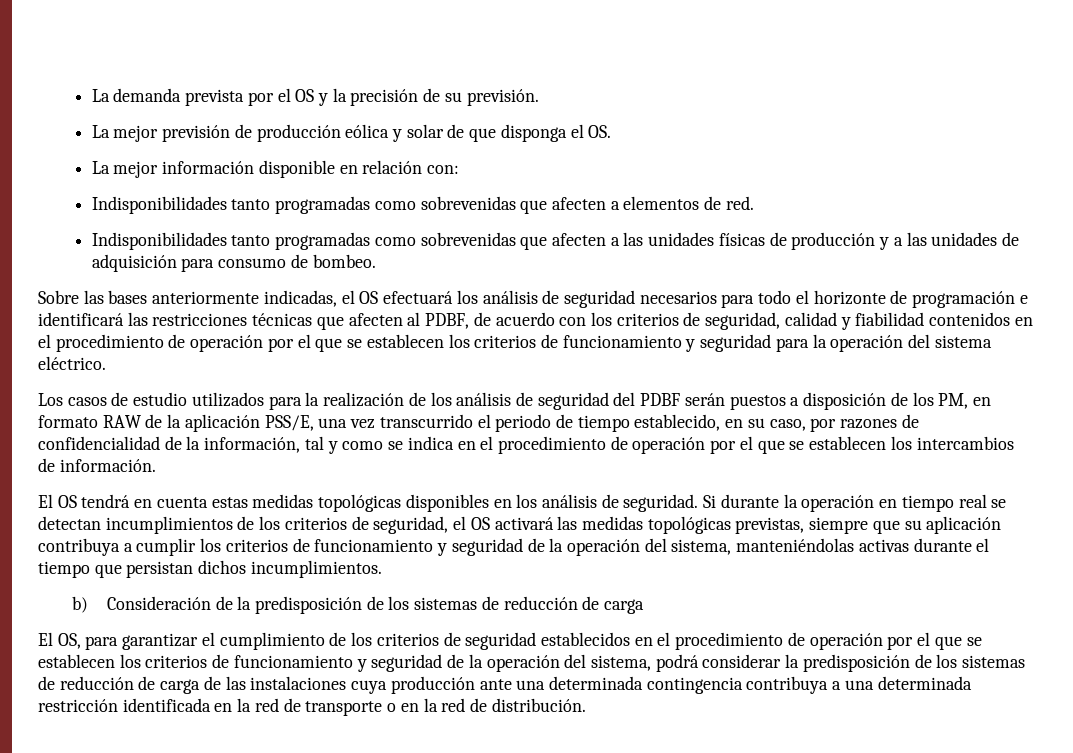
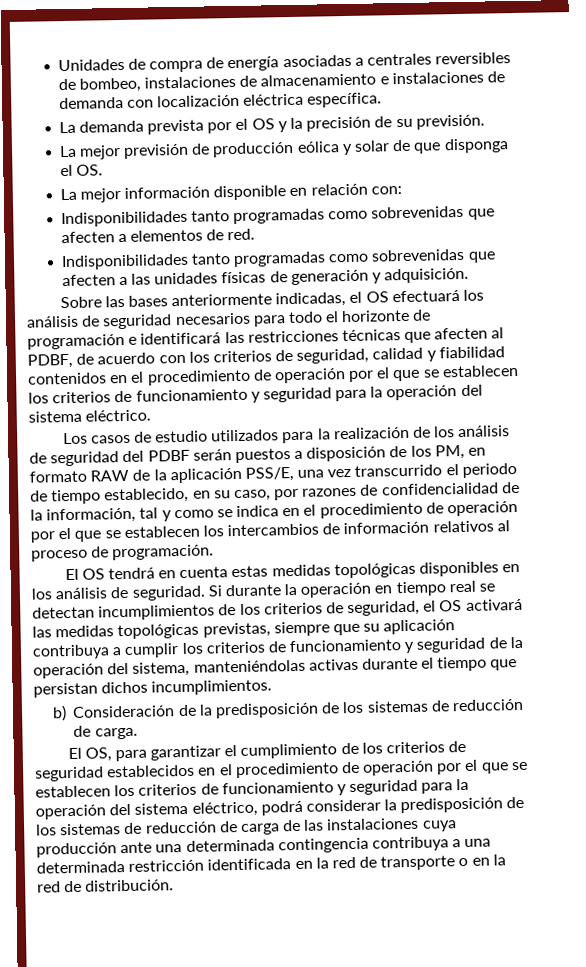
+ Unidades de compra de energía asociadas a centrales reversibles de bombeo, instalaciones de almacenamiento e instalaciones de demanda con localización eléctrica específica.
- Indisponibilidades tanto programadas como sobrevenidas que afecten a las unidades físicas de producción y a las unidades de adquisición para consumo de bombeo.
+ Indisponibilidades tanto programadas como sobrevenidas que afecten a las unidades físicas de generación y adquisición.
- Los casos de estudio utilizados para la realización de los análisis de seguridad del PDBF serán puestos a disposición de los PM, en formato RAW de la aplicación PSS/E, una vez transcurrido el periodo de tiempo establecido, en su caso, por razones de confidencialidad de la información, tal y como se indica en el procedimiento de operación por el que se establecen los intercambios de información.
+ Los casos de estudio utilizados para la realización de los análisis de seguridad del PDBF serán puestos a disposición de los PM, en formato RAW de la aplicación PSS/E, una vez transcurrido el periodo de tiempo establecido, en su caso, por razones de confidencialidad de la información, tal y como se indica en el procedimiento de operación por el que se establecen los intercambios de información relativos al proceso de programación.
- b) Consideración de la predisposición de los sistemas de reducción de carga
+ b) Consideración de la predisposición de los sistemas de reducción de carga.
- El OS, para garantizar el cumplimiento de los criterios de seguridad establecidos en el procedimiento de operación por el que se establecen los criterios de funcionamiento y seguridad de la operación del sistema, podrá considerar la predisposición de los sistemas de reducción de carga de las instalaciones cuya producción ante una determinada contingencia contribuya a una determinada restricción identificada en la red de transporte o en la red de distribución.
+ El OS, para garantizar el cumplimiento de los criterios de seguridad establecidos en el procedimiento de operación por el que se establecen los criterios de funcionamiento y seguridad para la operación del sistema eléctrico, podrá considerar la predisposición de los sistemas de reducción de carga de las instalaciones cuya producción ante una determinada contingencia contribuya a una determinada restricción identificada en la red de transporte o en la red de distribución.

